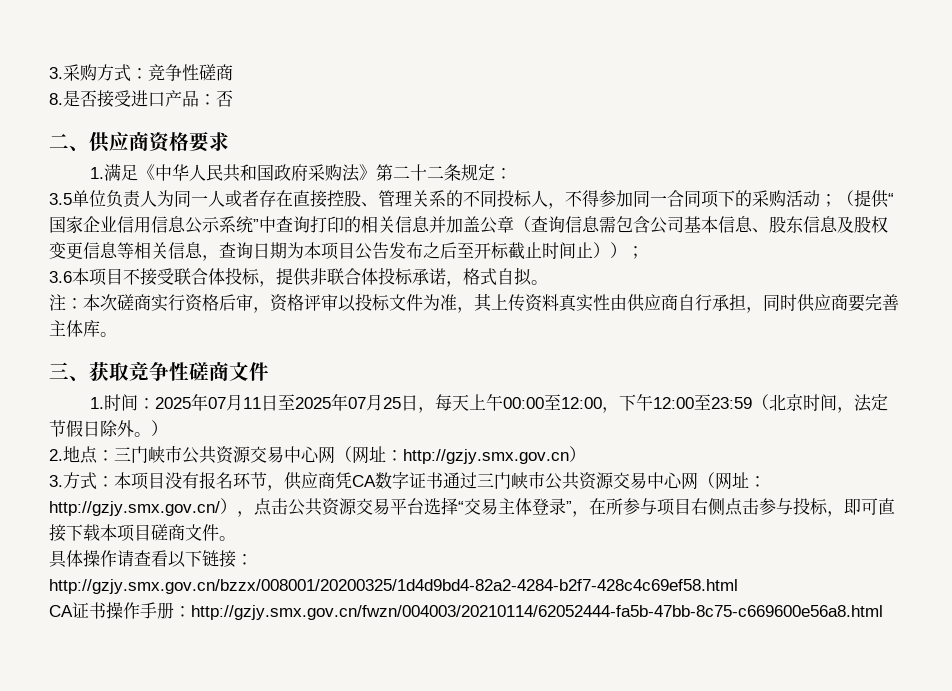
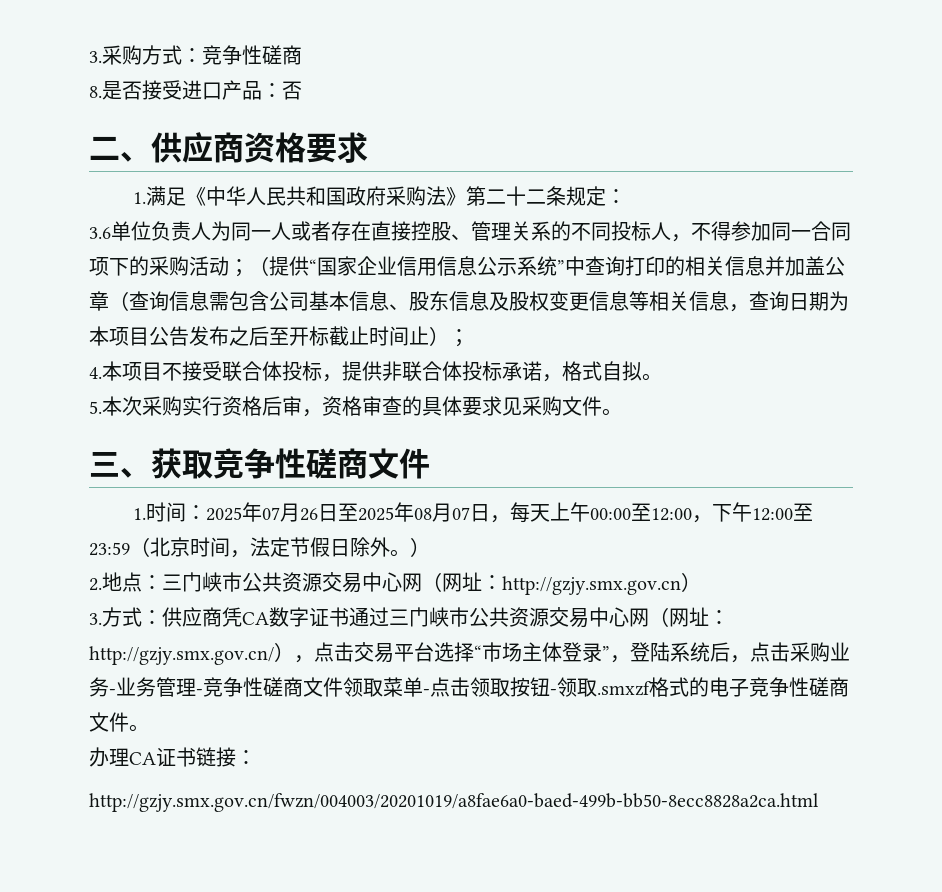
- 3.5单位负责人为同一人或者存在直接控股、管理关系的不同投标人，不得参加同一合同项下的采购活动；
+ 3.6单位负责人为同一人或者存在直接控股、管理关系的不同投标人，不得参加同一合同项下的采购活动；
- （提供“国家企业信用信息公示系统”中查询打印的相关信息并加盖公章（查询信息需包含公司基本信息、股东信息及股权变更信息等相关信息，查询日期为本项目公告发布之后至开标截止时间止））；
+ （提供“国家企业信用信息公示系统”中查询打印的相关信息并加盖公章（查询信息需包含公司基本信息、股东信息及股权变更信息等相关信息，查询日期为本项目公告发布之后至开标截止时间止）；
- 3.6本项目不接受联合体投标，提供非联合体投标承诺，格式自拟。
+ 4.本项目不接受联合体投标，提供非联合体投标承诺，格式自拟。
- 注：本次磋商实行资格后审，资格评审以投标文件为准，其上传资料真实性由供应商自行承担，同时供应商要完善主体库。
+ 5.本次采购实行资格后审，资格审查的具体要求见采购文件。
- 1.时间：2025年07月11日至2025年07月25日，每天上午00:00至12:00，下午12:00至23:59（北京时间，法定节假日除外。）
+ 1.时间：2025年07月26日至2025年08月07日，每天上午00:00至12:00，下午12:00至23:59（北京时间，法定节假日除外。）
- 3.方式：本项目没有报名环节，供应商凭CA数字证书通过三门峡市公共资源交易中心网（网址：http://gzjy.smx.gov.cn/），点击公共资源交易平台选择“交易主体登录”，在所参与项目右侧点击参与投标，即可直接下载本项目磋商文件。
- 具体操作请查看以下链接：http://gzjy.smx.gov.cn/bzzx/008001/20200325/1d4d9bd4-82a2-4284-b2f7-428c4c69ef58.html
- CA证书操作手册：http://gzjy.smx.gov.cn/fwzn/004003/20210114/62052444-fa5b-47bb-8c75-c669600e56a8.html
+ 3.方式：供应商凭CA数字证书通过三门峡市公共资源交易中心网（网址：http://gzjy.smx.gov.cn/），点击交易平台选择“市场主体登录”，登陆系统后，点击采购业务-业务管理-竞争性磋商文件领取菜单-点击领取按钮-领取.smxzf格式的电子竞争性磋商文件。
+ 办理CA证书链接：
+ http://gzjy.smx.gov.cn/fwzn/004003/20201019/a8fae6a0-baed-499b-bb50-8ecc8828a2ca.html

